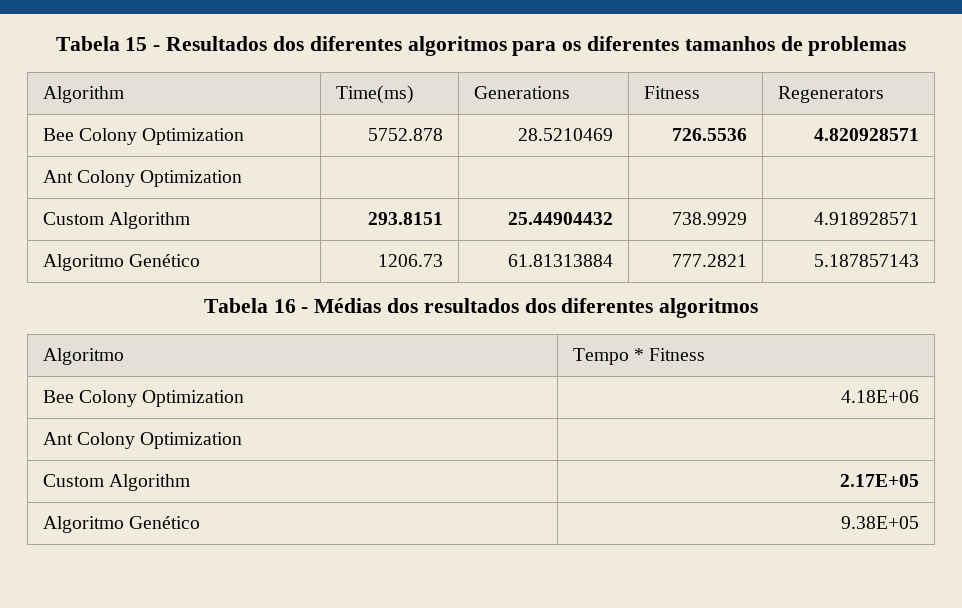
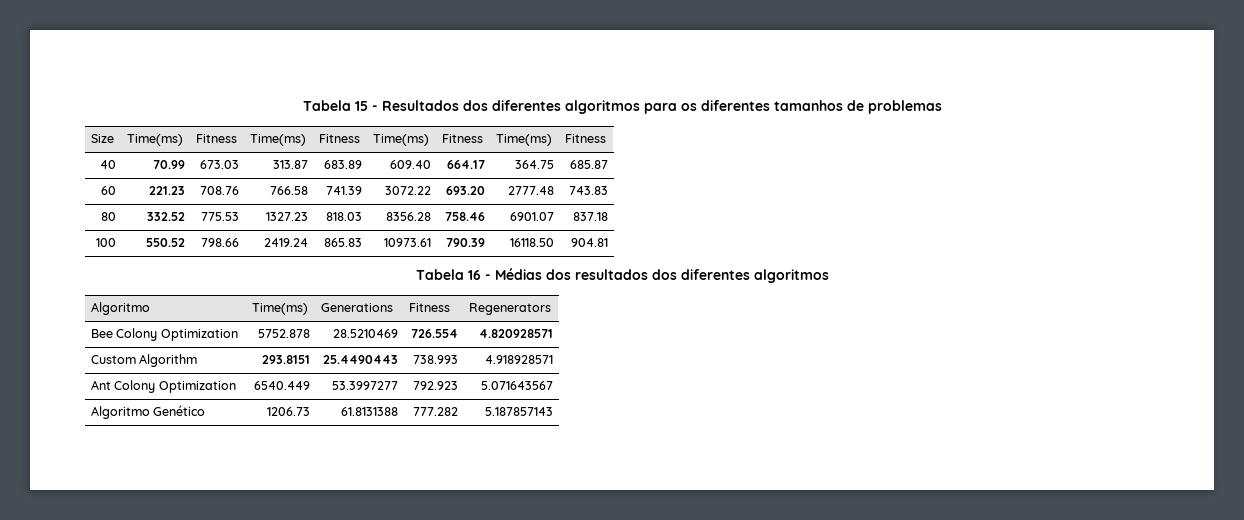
- Algorithm | Time(ms) | Generations | Fitness | Regenerators
+ Size | Time(ms) | Fitness | Time(ms) | Fitness | Time(ms) | Fitness | Time(ms) | Fitness
+ 40 | 70.99 | 673.03 | 313.87 | 683.89 | 609.40 | 664.17 | 364.75 | 685.87
+ 60 | 221.23 | 708.76 | 766.58 | 741.39 | 3072.22 | 693.20 | 2777.48 | 743.83
+ 80 | 332.52 | 775.53 | 1327.23 | 818.03 | 8356.28 | 758.46 | 6901.07 | 837.18
+ 100 | 550.52 | 798.66 | 2419.24 | 865.83 | 10973.61 | 790.39 | 16118.50 | 904.81
+ Tabela 16 - Médias dos resultados dos diferentes algoritmos
+ Algoritmo | Time(ms) | Generations | Fitness | Regenerators
- Bee Colony Optimization | 5752.878 | 28.5210469 | 726.5536 | 4.820928571
+ Bee Colony Optimization | 5752.878 | 28.5210469 | 726.554 | 4.820928571
- Ant Colony Optimization | | | |
- Custom Algorithm | 293.8151 | 25.44904432 | 738.9929 | 4.918928571
+ Custom Algorithm | 293.8151 | 25.4490443 | 738.993 | 4.918928571
+ Ant Colony Optimization | 6540.449 | 53.3997277 | 792.923 | 5.071643567
- Algoritmo Genético | 1206.73 | 61.81313884 | 777.2821 | 5.187857143
+ Algoritmo Genético | 1206.73 | 61.8131388 | 777.282 | 5.187857143
- Tabela 16 - Médias dos resultados dos diferentes algoritmos
- Algoritmo | Tempo * Fitness
- Bee Colony Optimization | 4.18E+06
- Ant Colony Optimization |
- Custom Algorithm | 2.17E+05
- Algoritmo Genético | 9.38E+05

